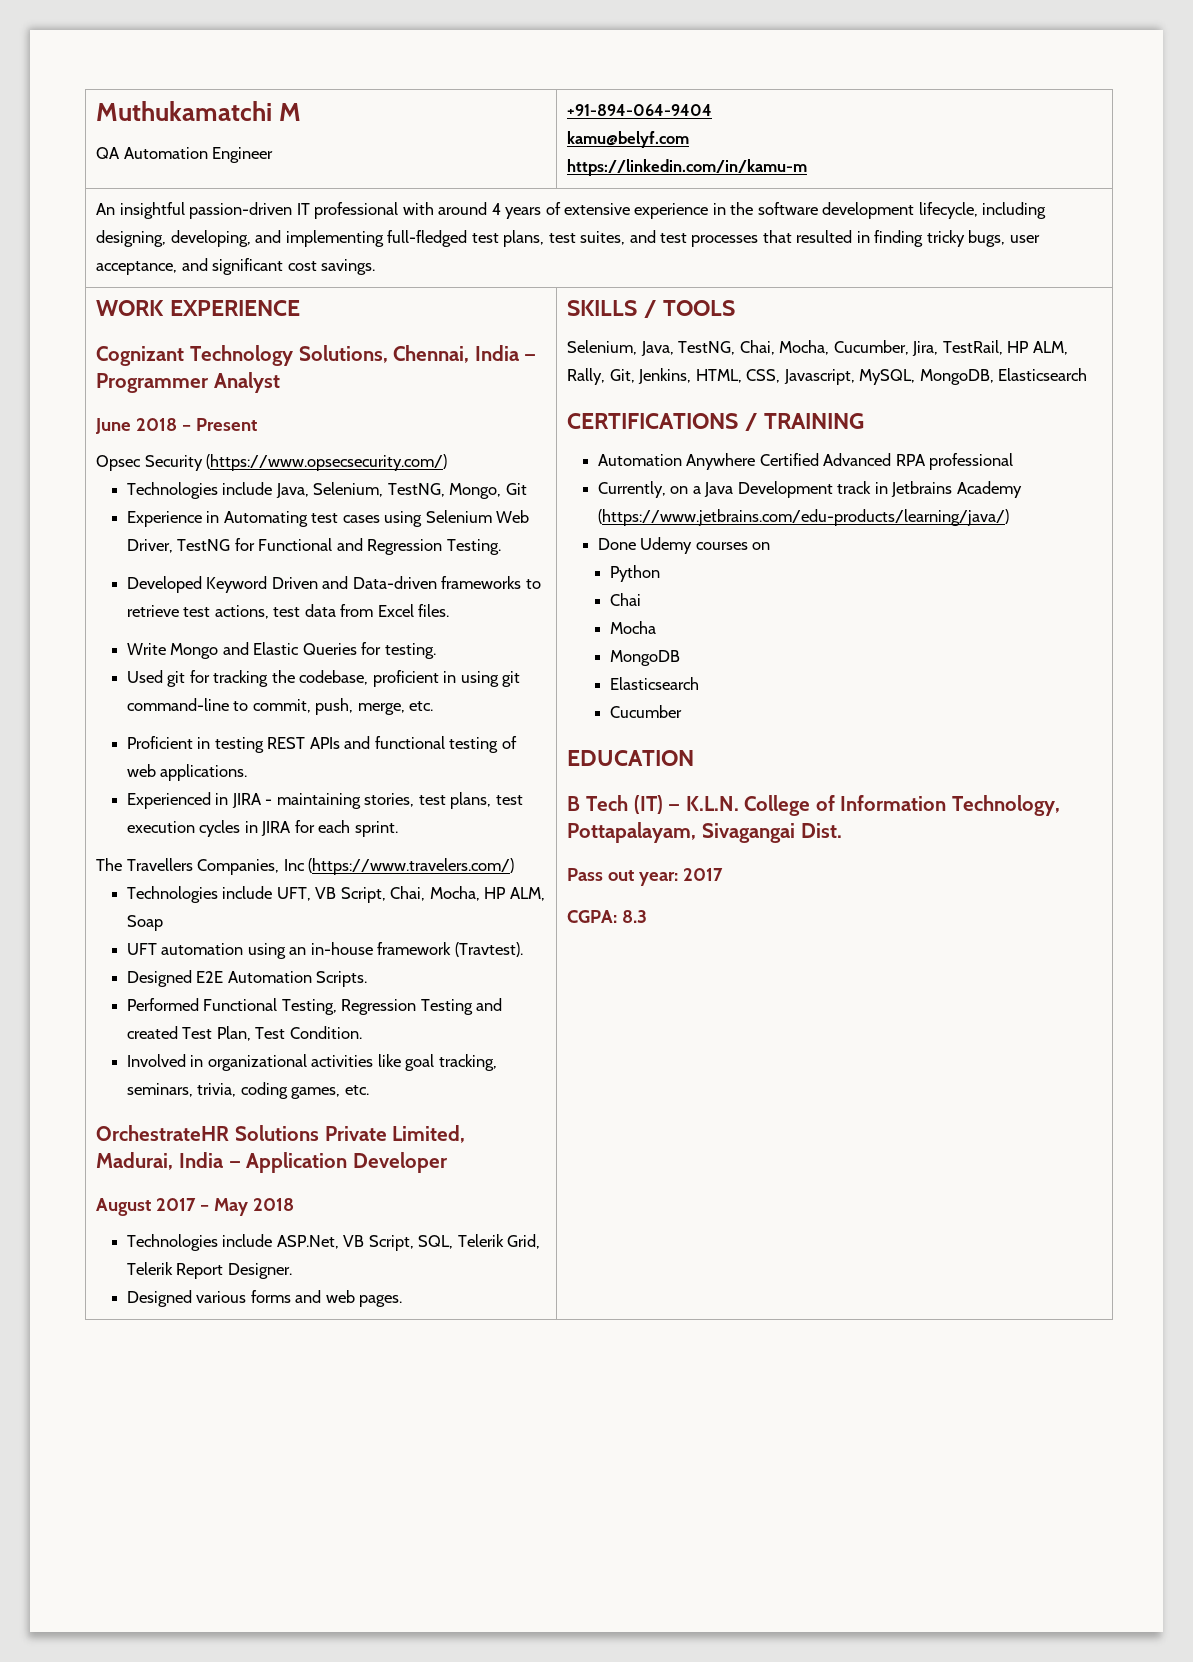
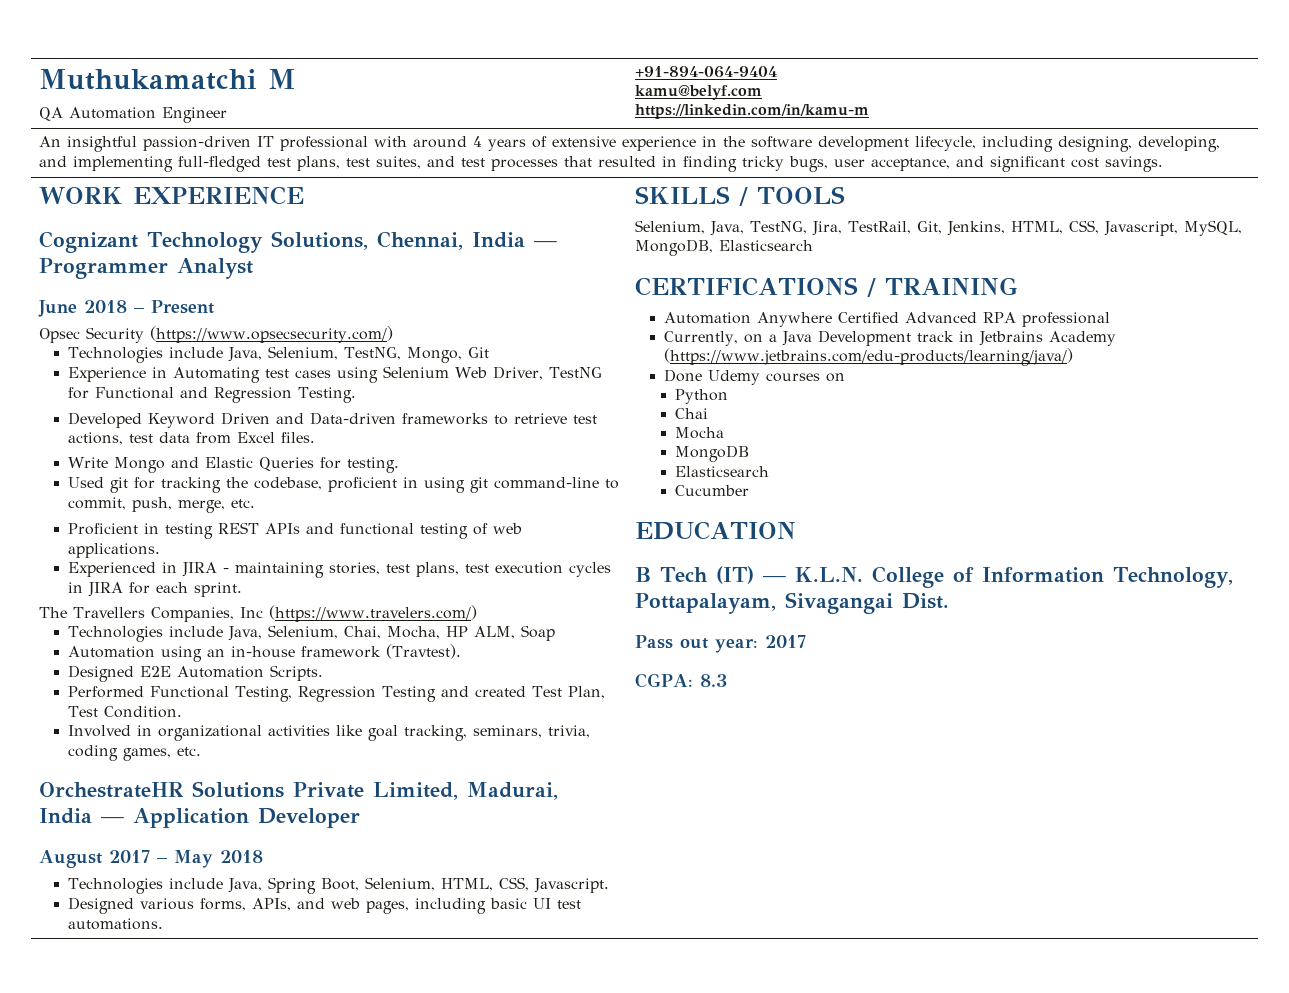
- Technologies include UFT, VB Script, Chai, Mocha, HP ALM, Soap
+ Technologies include Java, Selenium, Chai, Mocha, HP ALM, Soap
- UFT automation using an in-house framework (Travtest).
+ Automation using an in-house framework (Travtest).
- Technologies include ASP.Net, VB Script, SQL, Telerik Grid, Telerik Report Designer.
- Designed various forms and web pages.
+ Technologies include Java, Spring Boot, Selenium, HTML, CSS, Javascript.
+ Designed various forms, APIs, and web pages, including basic UI test automations.
- Selenium, Java, TestNG, Chai, Mocha, Cucumber, Jira, TestRail, HP ALM, Rally, Git, Jenkins, HTML, CSS, Javascript, MySQL, MongoDB, Elasticsearch
+ Selenium, Java, TestNG, Jira, TestRail, Git, Jenkins, HTML, CSS, Javascript, MySQL, MongoDB, Elasticsearch

